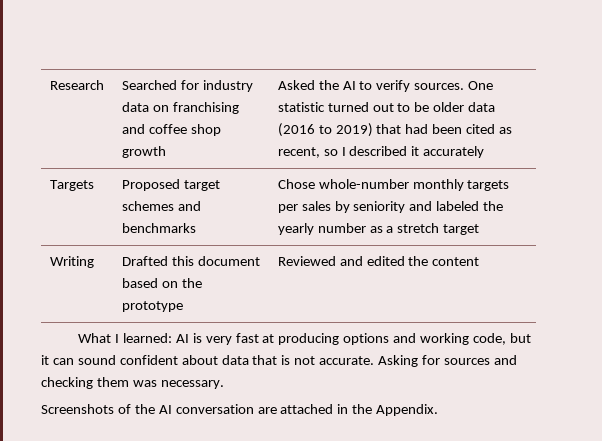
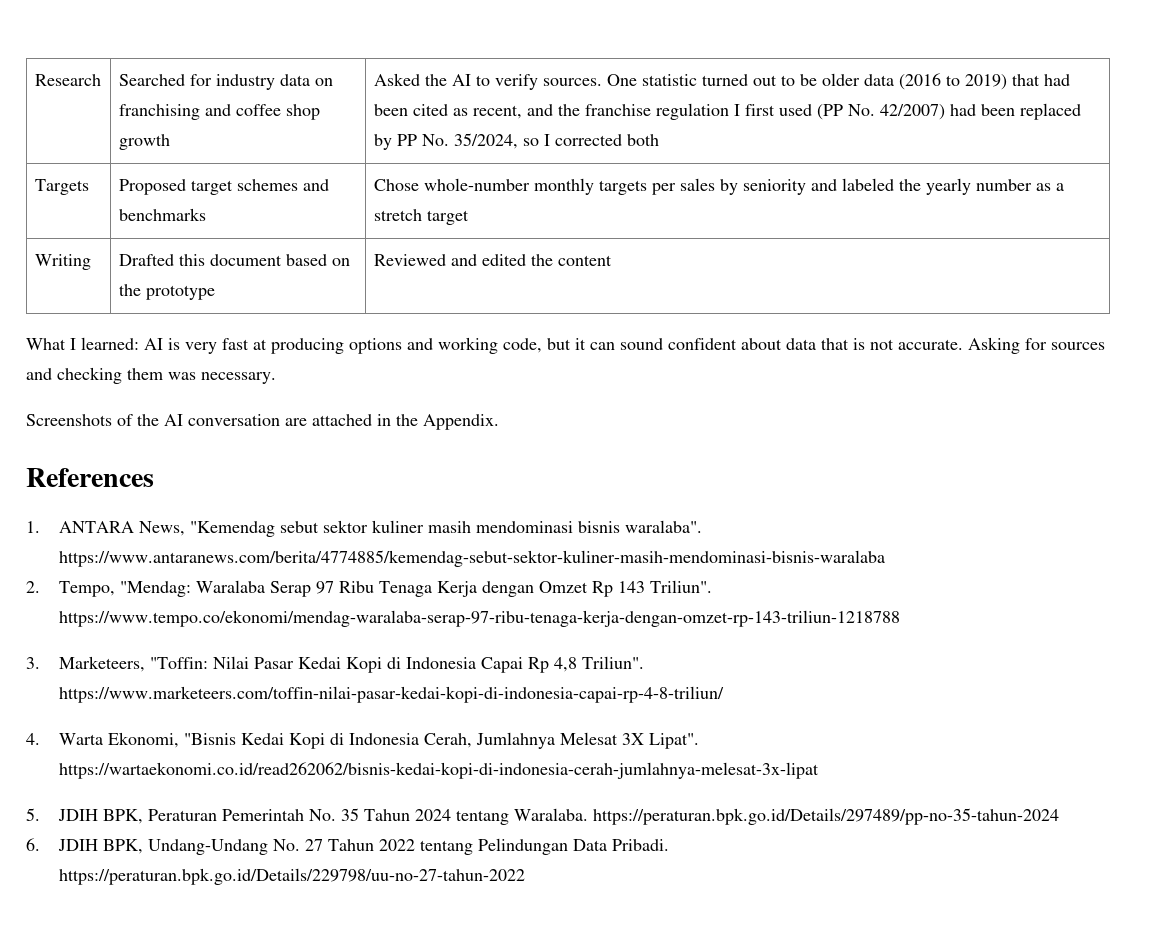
- One statistic turned out to be older data (2016 to 2019) that had been cited as recent, so I described it accurately
+ One statistic turned out to be older data (2016 to 2019) that had been cited as recent, and the franchise regulation I first used (PP No. 42/2007) had been replaced by PP No. 35/2024, so I corrected both
+ References
+ 1. ANTARA News, "Kemendag sebut sektor kuliner masih mendominasi bisnis waralaba". https://www.antaranews.com/berita/4774885/kemendag-sebut-sektor-kuliner-masih-mendominasi-bisnis-waralaba
+ 2. Tempo, "Mendag: Waralaba Serap 97 Ribu Tenaga Kerja dengan Omzet Rp 143 Triliun". https://www.tempo.co/ekonomi/mendag-waralaba-serap-97-ribu-tenaga-kerja-dengan-omzet-rp-143-triliun-1218788
+ 3. Marketeers, "Toffin: Nilai Pasar Kedai Kopi di Indonesia Capai Rp 4,8 Triliun". https://www.marketeers.com/toffin-nilai-pasar-kedai-kopi-di-indonesia-capai-rp-4-8-triliun/
+ 4. Warta Ekonomi, "Bisnis Kedai Kopi di Indonesia Cerah, Jumlahnya Melesat 3X Lipat". https://wartaekonomi.co.id/read262062/bisnis-kedai-kopi-di-indonesia-cerah-jumlahnya-melesat-3x-lipat
+ 5. JDIH BPK, Peraturan Pemerintah No. 35 Tahun 2024 tentang Waralaba. https://peraturan.bpk.go.id/Details/297489/pp-no-35-tahun-2024
+ 6. JDIH BPK, Undang-Undang No. 27 Tahun 2022 tentang Pelindungan Data Pribadi. https://peraturan.bpk.go.id/Details/229798/uu-no-27-tahun-2022

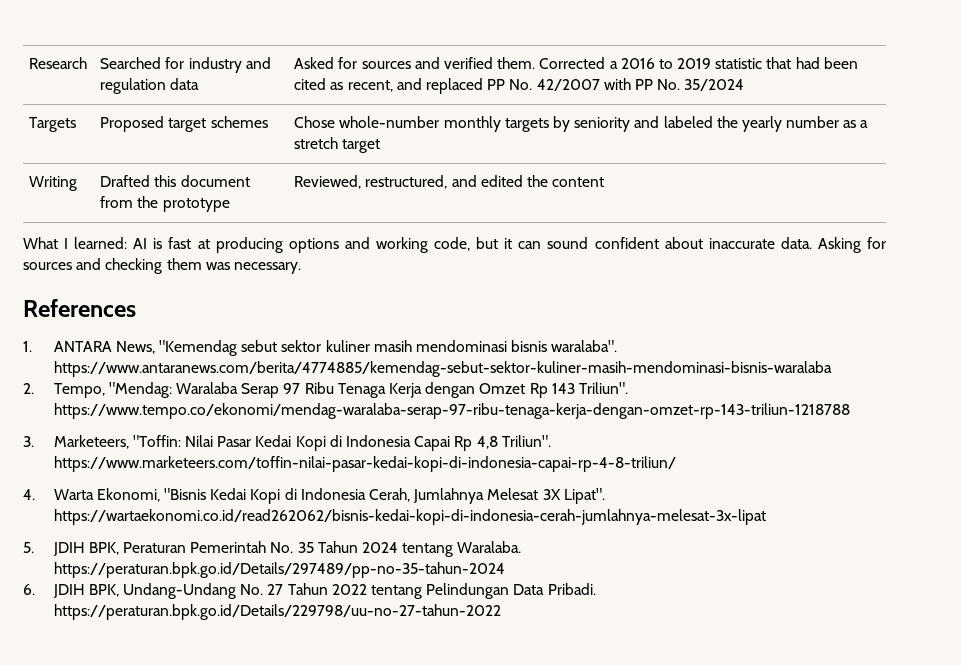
- Searched for industry data on franchising and coffee shop growth | Asked the AI to verify sources. One statistic turned out to be older data (2016 to 2019) that had been cited as recent, and the franchise regulation I first used (PP No. 42/2007) had been replaced by PP No. 35/2024, so I corrected both
+ Searched for industry and regulation data | Asked for sources and verified them. Corrected a 2016 to 2019 statistic that had been cited as recent, and replaced PP No. 42/2007 with PP No. 35/2024
- Targets | Proposed target schemes and benchmarks | Chose whole-number monthly targets per sales by seniority and labeled the yearly number as a stretch target
+ Targets | Proposed target schemes | Chose whole-number monthly targets by seniority and labeled the yearly number as a stretch target
- Writing | Drafted this document based on the prototype | Reviewed and edited the content
+ Writing | Drafted this document from the prototype | Reviewed, restructured, and edited the content
- What I learned: AI is very fast at producing options and working code, but it can sound confident about data that is not accurate.
+ What I learned: AI is fast at producing options and working code, but it can sound confident about inaccurate data.
- Screenshots of the AI conversation are attached in the Appendix.

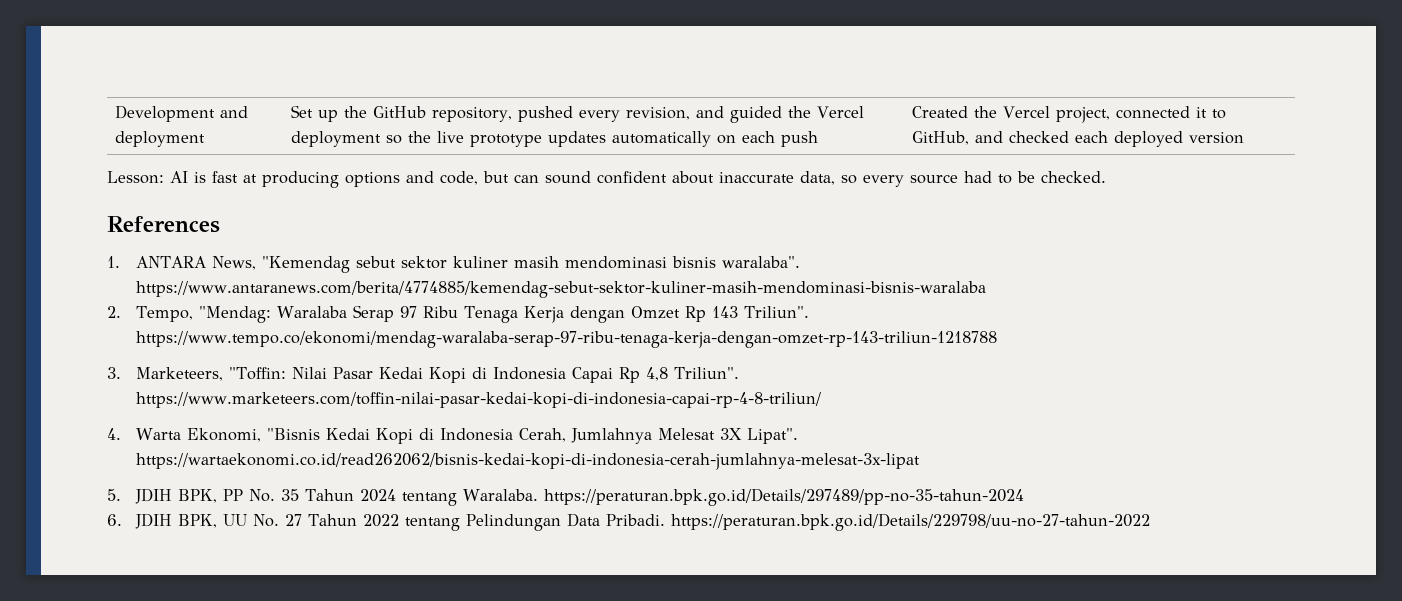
- Research | Searched for industry and regulation data | Asked for sources and verified them. Corrected a 2016 to 2019 statistic that had been cited as recent, and replaced PP No. 42/2007 with PP No. 35/2024
- Targets | Proposed target schemes | Chose whole-number monthly targets by seniority and labeled the yearly number as a stretch target
- Writing | Drafted this document from the prototype | Reviewed, restructured, and edited the content
- What I learned: AI is fast at producing options and working code, but it can sound confident about inaccurate data. Asking for sources and checking them was necessary.
+ Development and deployment | Set up the GitHub repository, pushed every revision, and guided the Vercel deployment so the live prototype updates automatically on each push | Created the Vercel project, connected it to GitHub, and checked each deployed version
+ Lesson: AI is fast at producing options and code, but can sound confident about inaccurate data, so every source had to be checked.
- 5. JDIH BPK, Peraturan Pemerintah No. 35 Tahun 2024 tentang Waralaba. https://peraturan.bpk.go.id/Details/297489/pp-no-35-tahun-2024
+ 5. JDIH BPK, PP No. 35 Tahun 2024 tentang Waralaba. https://peraturan.bpk.go.id/Details/297489/pp-no-35-tahun-2024
- 6. JDIH BPK, Undang-Undang No. 27 Tahun 2022 tentang Pelindungan Data Pribadi. https://peraturan.bpk.go.id/Details/229798/uu-no-27-tahun-2022
+ 6. JDIH BPK, UU No. 27 Tahun 2022 tentang Pelindungan Data Pribadi. https://peraturan.bpk.go.id/Details/229798/uu-no-27-tahun-2022

